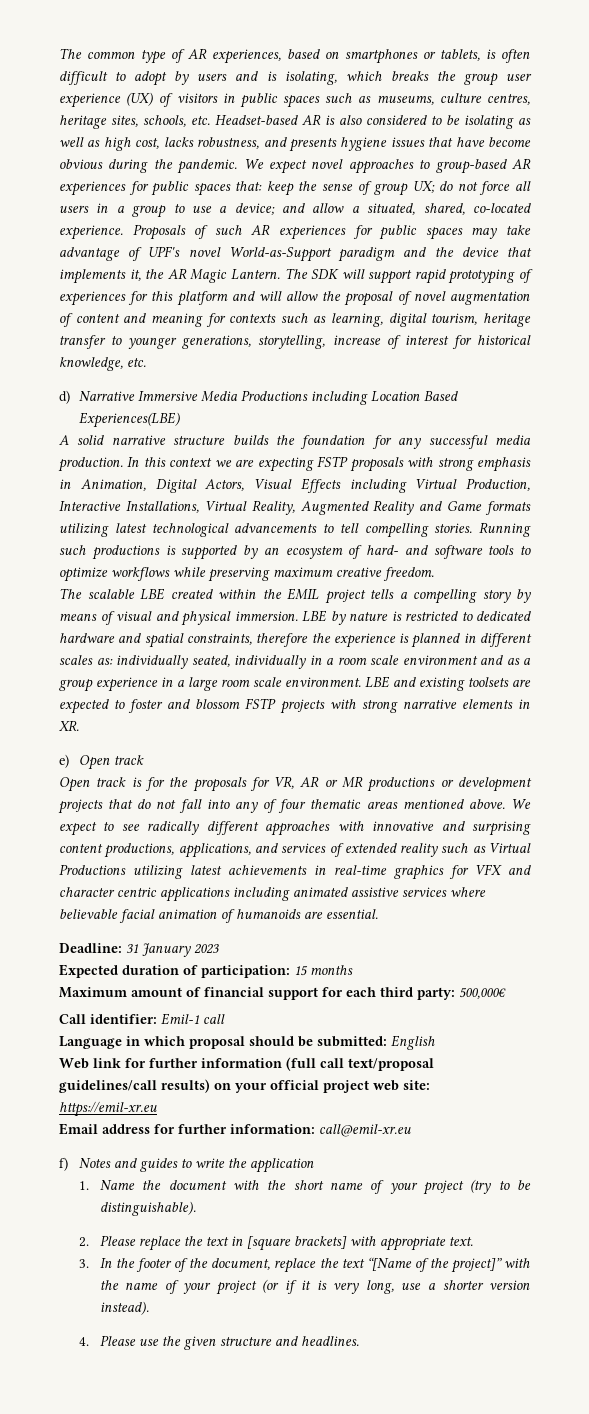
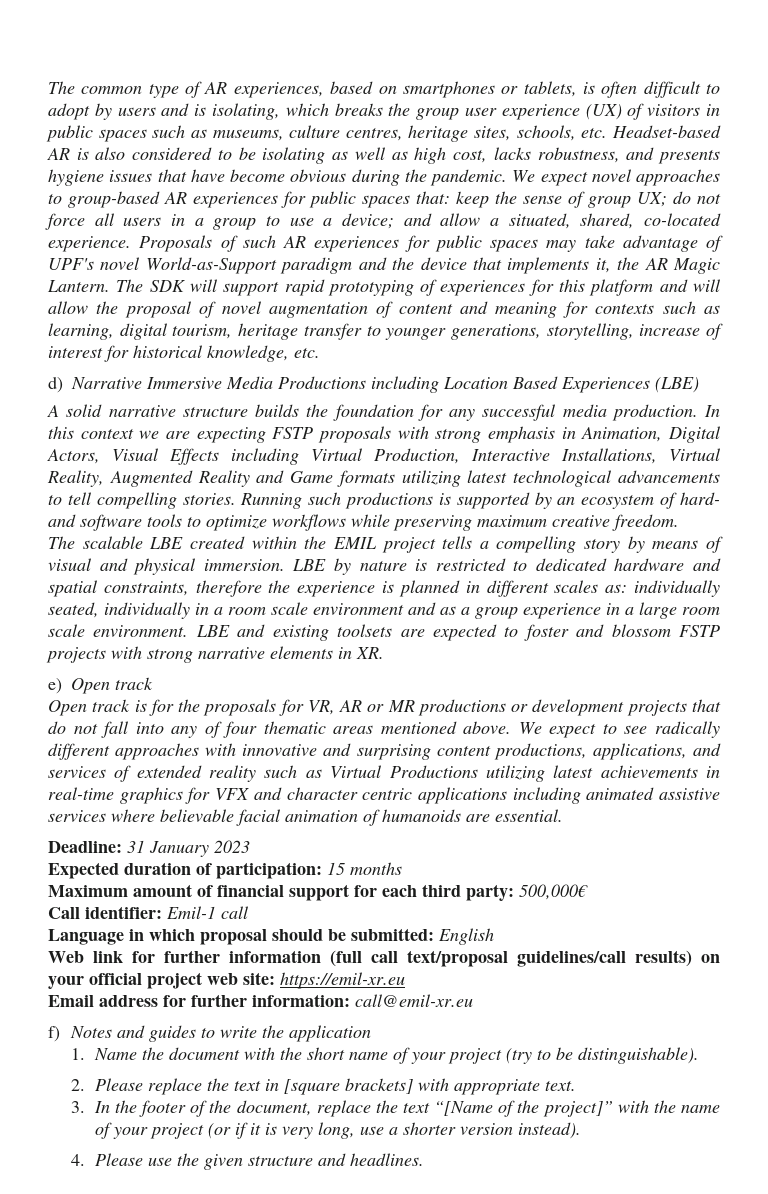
- d) Narrative Immersive Media Productions including Location Based Experiences(LBE)
+ d) Narrative Immersive Media Productions including Location Based Experiences (LBE)

